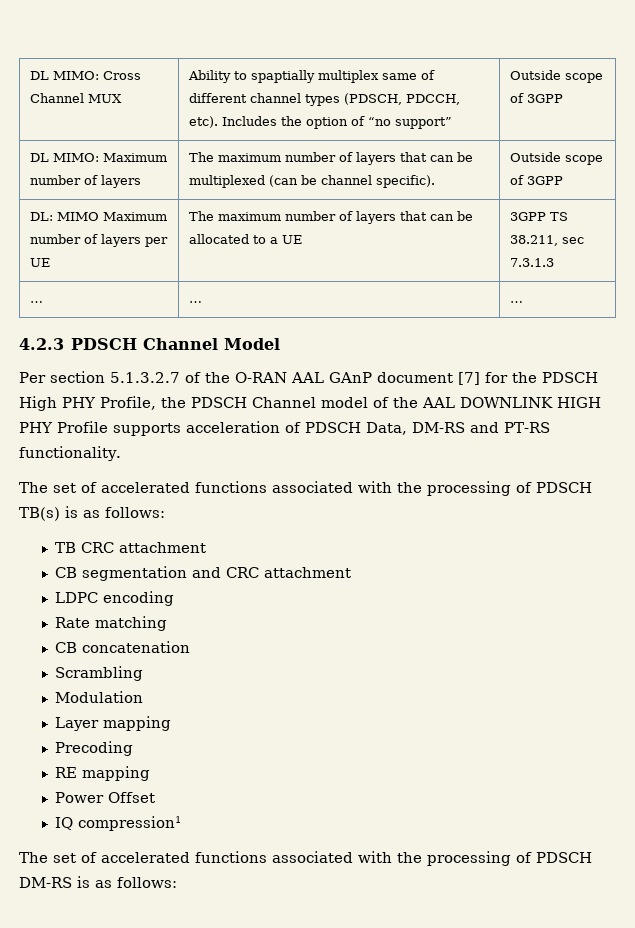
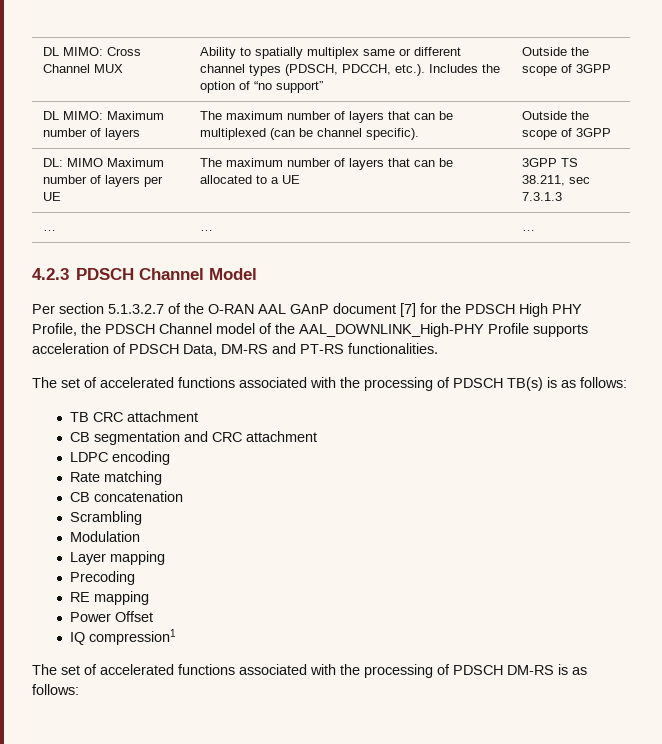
- DL MIMO: Cross Channel MUX | Ability to spaptially multiplex same of different channel types (PDSCH, PDCCH, etc). Includes the option of “no support” | Outside scope of 3GPP
+ DL MIMO: Cross Channel MUX | Ability to spatially multiplex same or different channel types (PDSCH, PDCCH, etc.). Includes the option of “no support” | Outside the scope of 3GPP
- DL MIMO: Maximum number of layers | The maximum number of layers that can be multiplexed (can be channel specific). | Outside scope of 3GPP
+ DL MIMO: Maximum number of layers | The maximum number of layers that can be multiplexed (can be channel specific). | Outside the scope of 3GPP
- Per section 5.1.3.2.7 of the O-RAN AAL GAnP document [7] for the PDSCH High PHY Profile, the PDSCH Channel model of the AAL DOWNLINK HIGH PHY Profile supports acceleration of PDSCH Data, DM-RS and PT-RS functionality.
+ Per section 5.1.3.2.7 of the O-RAN AAL GAnP document [7] for the PDSCH High PHY Profile, the PDSCH Channel model of the AAL_DOWNLINK_High-PHY Profile supports acceleration of PDSCH Data, DM-RS and PT-RS functionalities.

